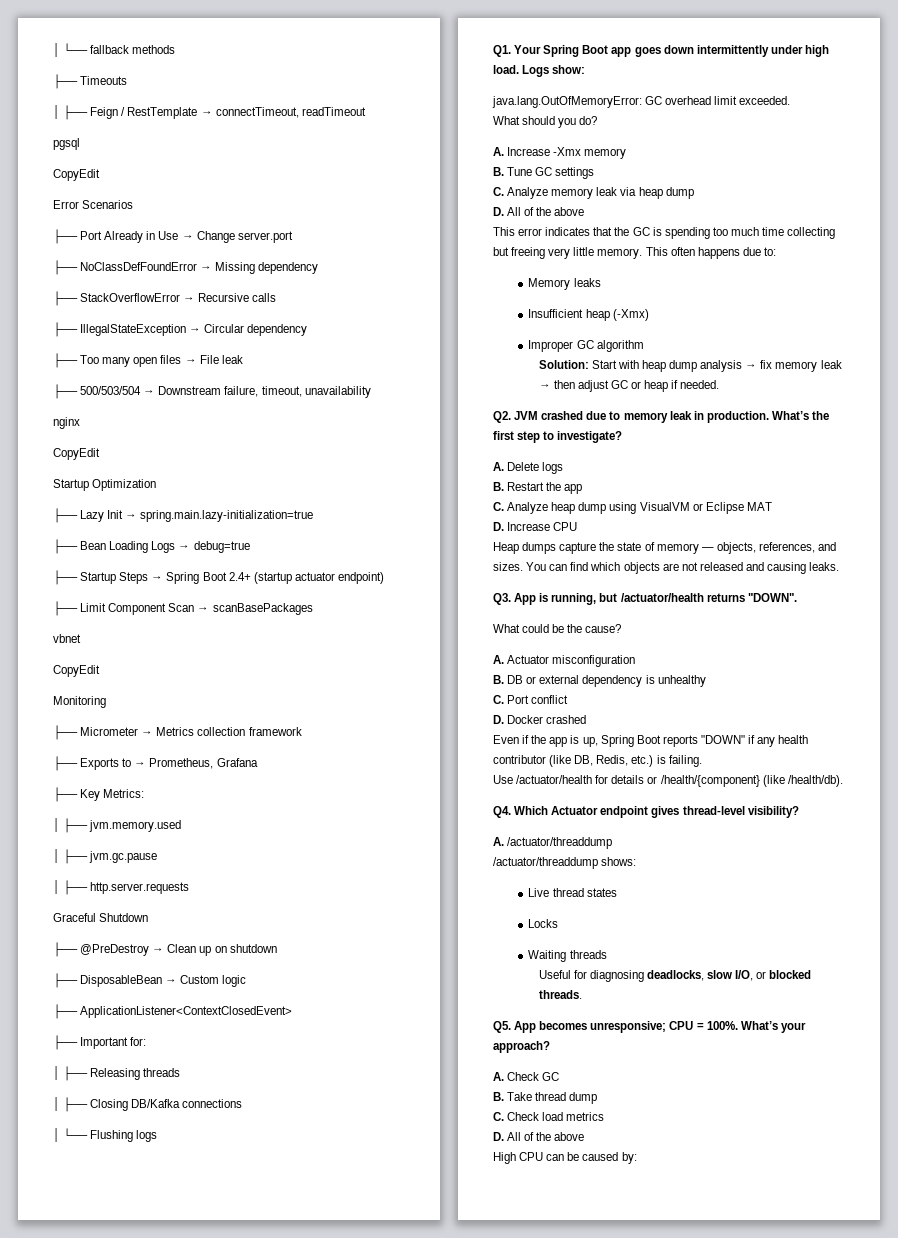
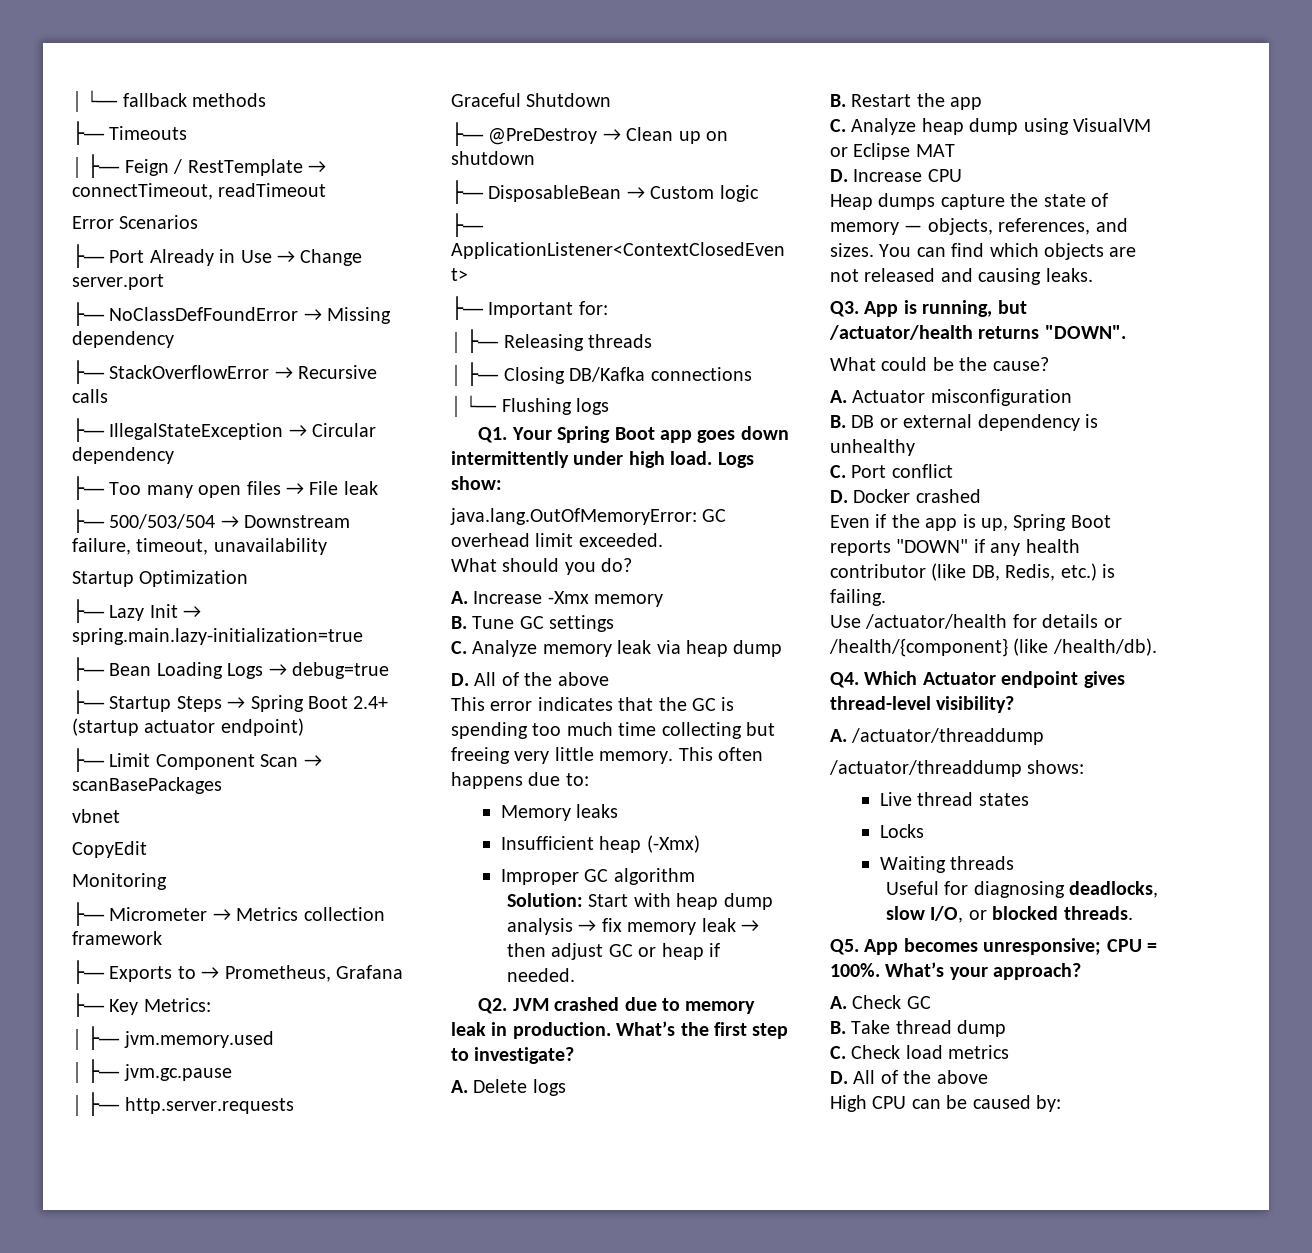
- pgsql
- CopyEdit
- nginx
- CopyEdit

